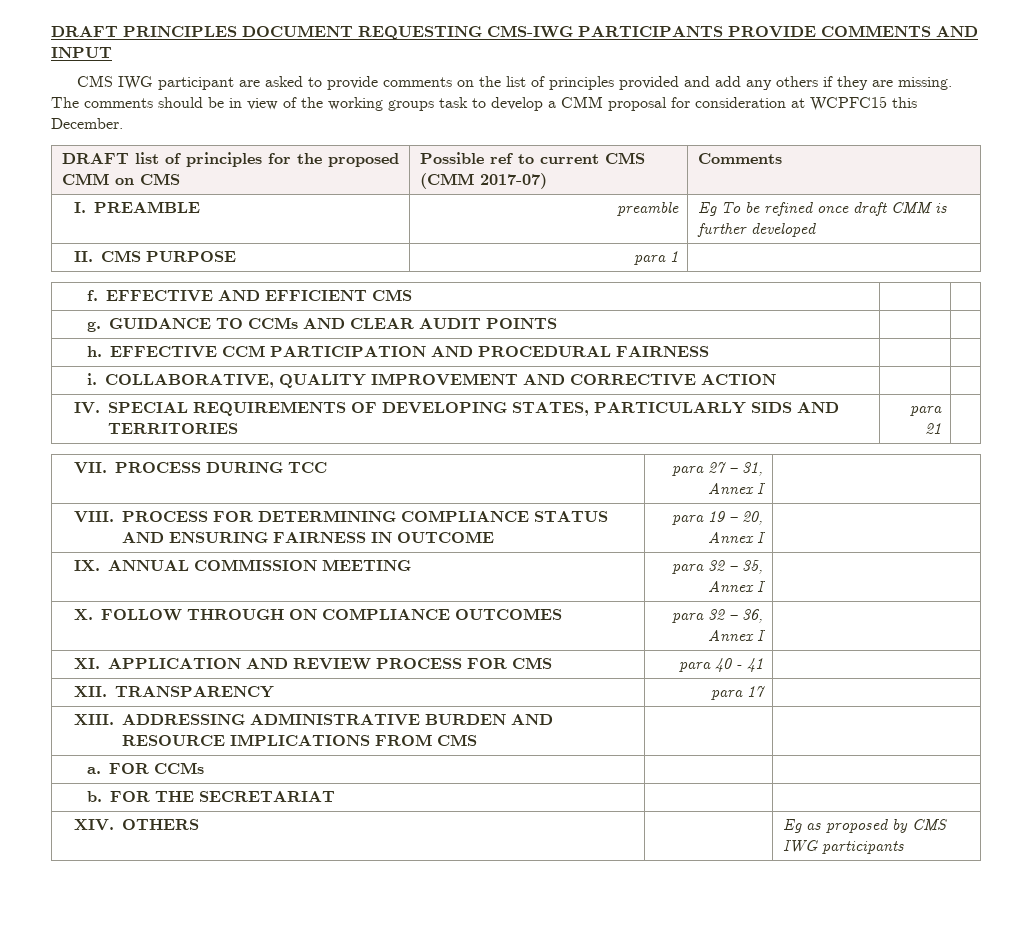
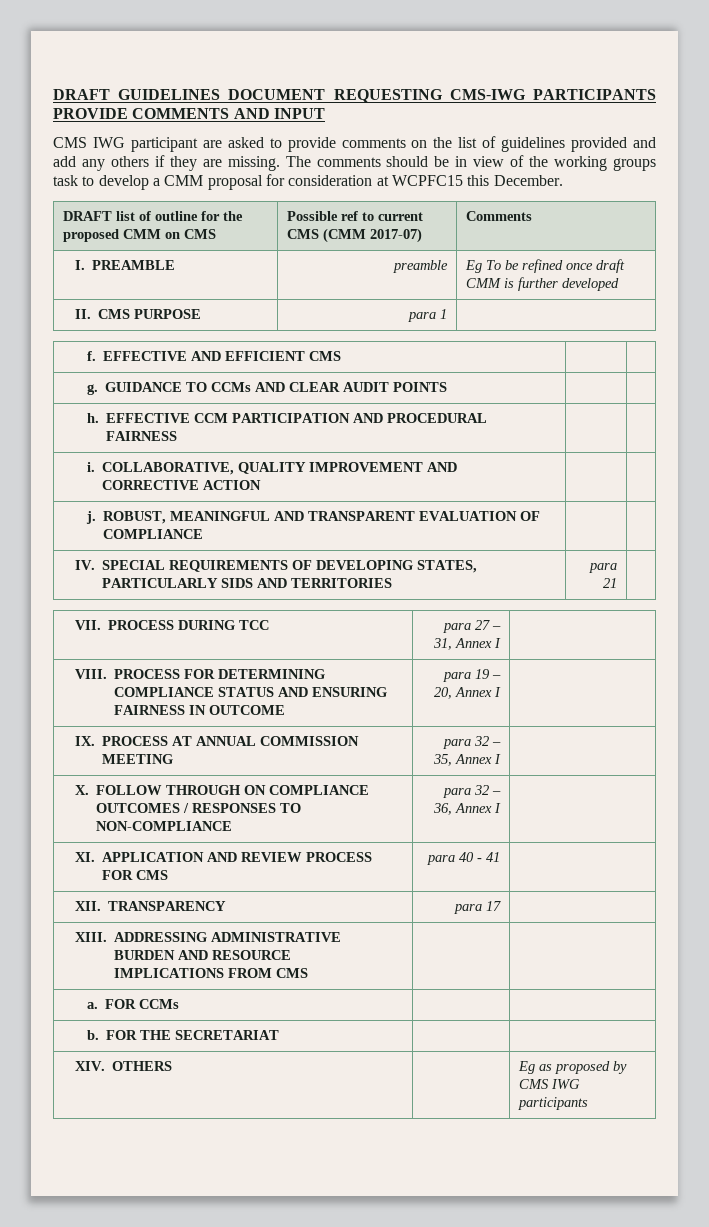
- DRAFT PRINCIPLES DOCUMENT REQUESTING CMS-IWG PARTICIPANTS PROVIDE COMMENTS AND INPUT
+ DRAFT GUIDELINES DOCUMENT REQUESTING CMS-IWG PARTICIPANTS PROVIDE COMMENTS AND INPUT
- CMS IWG participant are asked to provide comments on the list of principles provided and add any others if they are missing.
+ CMS IWG participant are asked to provide comments on the list of guidelines provided and add any others if they are missing.
- DRAFT list of principles for the proposed CMM on CMS | Possible ref to current CMS (CMM 2017-07) | Comments
+ DRAFT list of outline for the proposed CMM on CMS | Possible ref to current CMS (CMM 2017-07) | Comments
+ j. ROBUST, MEANINGFUL AND TRANSPARENT EVALUATION OF COMPLIANCE | |
- IX. ANNUAL COMMISSION MEETING | para 32 – 35, Annex I |
+ IX. PROCESS AT ANNUAL COMMISSION MEETING | para 32 – 35, Annex I |
- X. FOLLOW THROUGH ON COMPLIANCE OUTCOMES | para 32 – 36, Annex I |
+ X. FOLLOW THROUGH ON COMPLIANCE OUTCOMES / RESPONSES TO NON-COMPLIANCE | para 32 – 36, Annex I |

